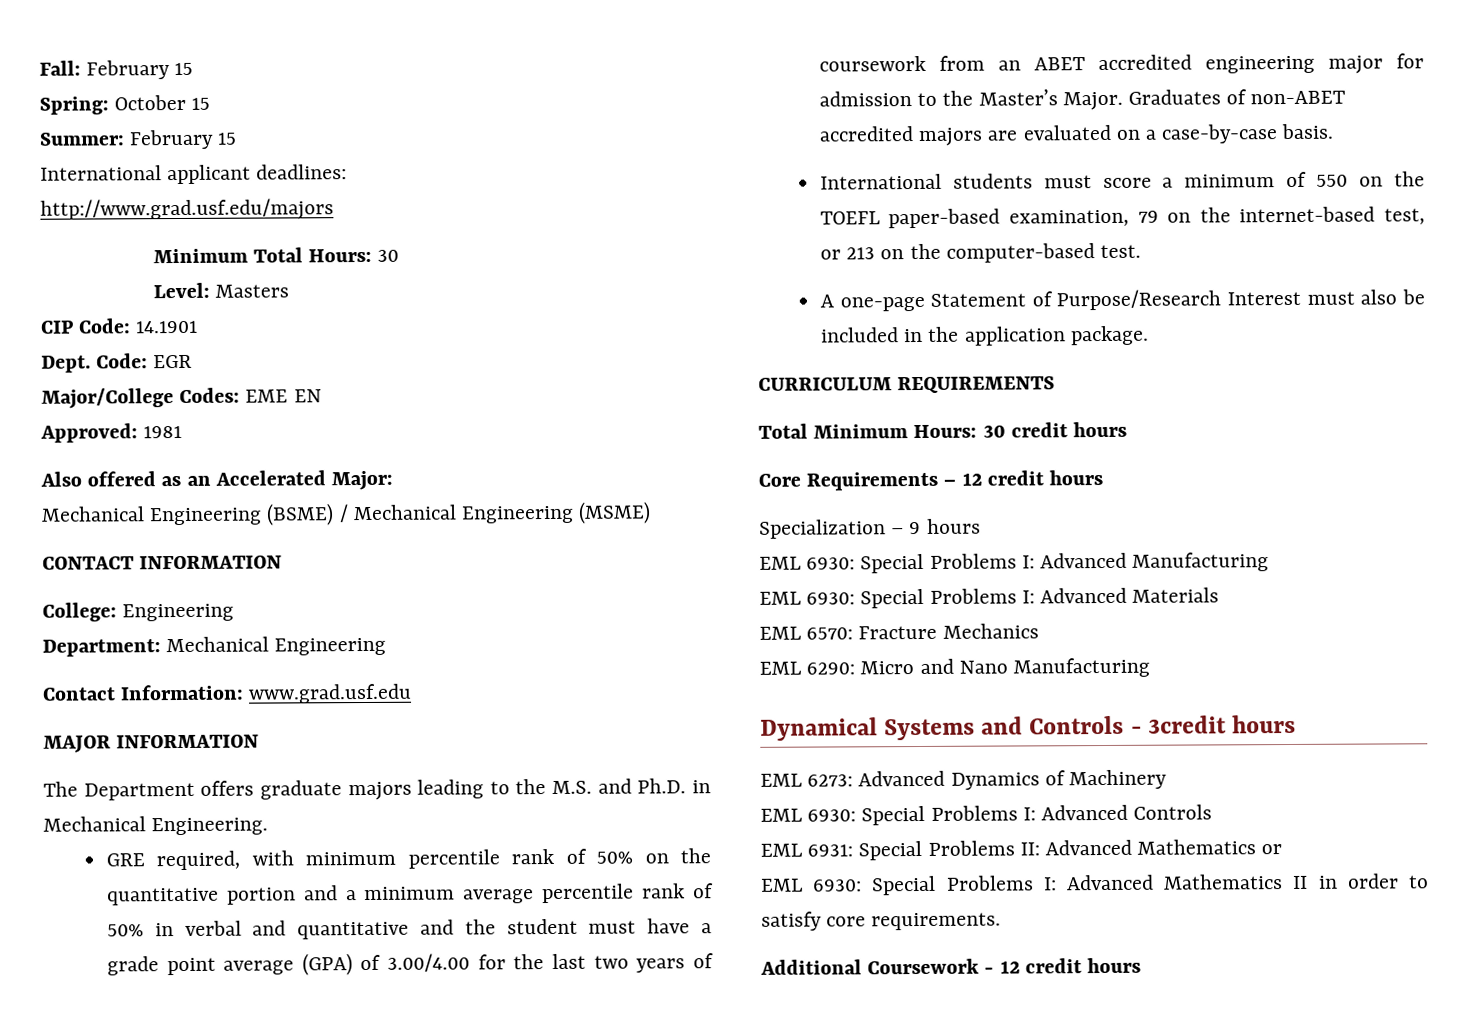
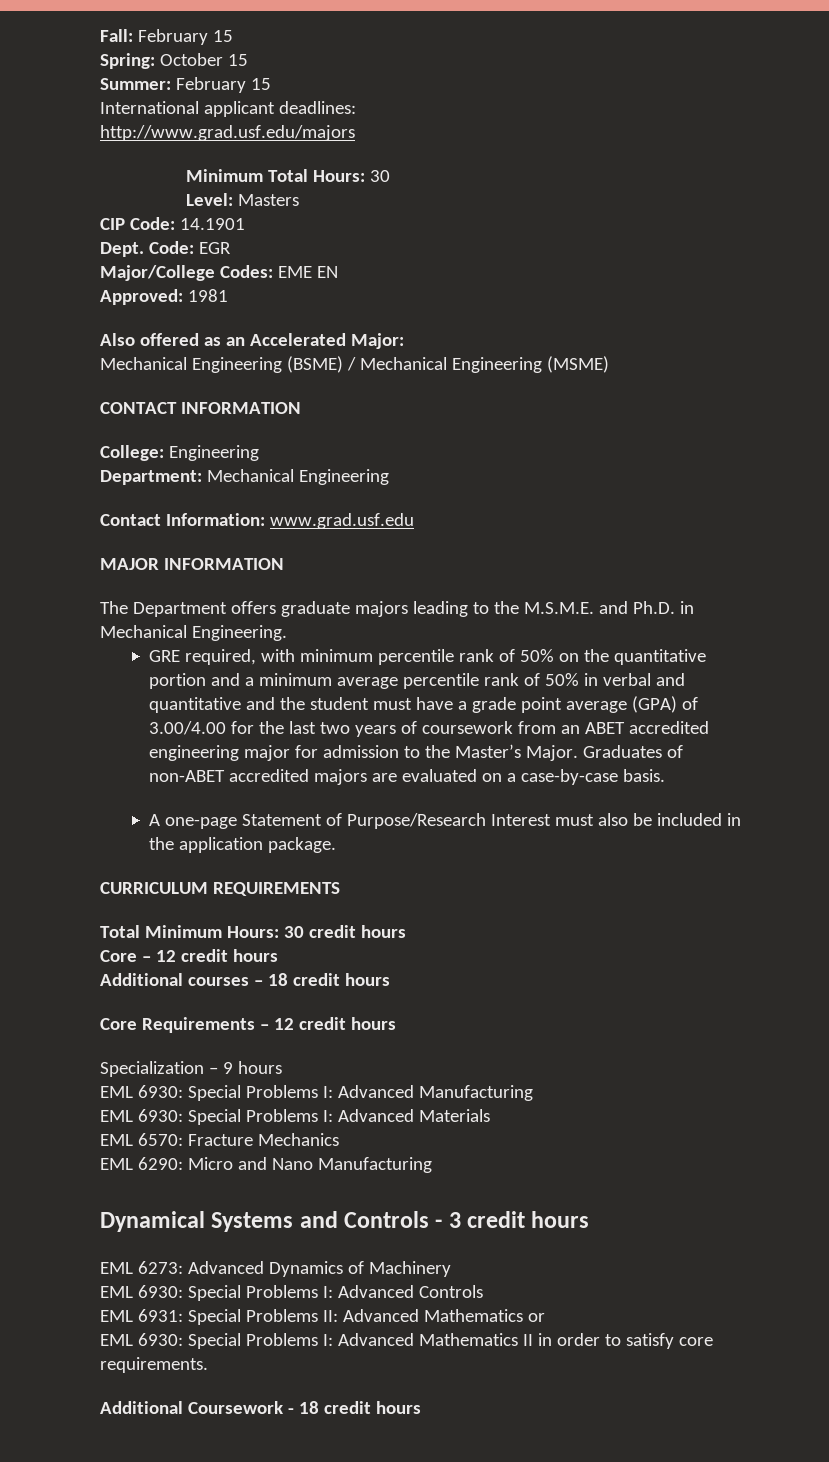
- The Department offers graduate majors leading to the M.S. and Ph.D. in Mechanical Engineering.
+ The Department offers graduate majors leading to the M.S.M.E. and Ph.D. in Mechanical Engineering.
- International students must score a minimum of 550 on the TOEFL paper-based examination, 79 on the internet-based test, or 213 on the computer-based test.
+ Core – 12 credit hours
+ Additional courses – 18 credit hours
- Dynamical Systems and Controls - 3credit hours
+ Dynamical Systems and Controls - 3 credit hours
- Additional Coursework - 12 credit hours
+ Additional Coursework - 18 credit hours

